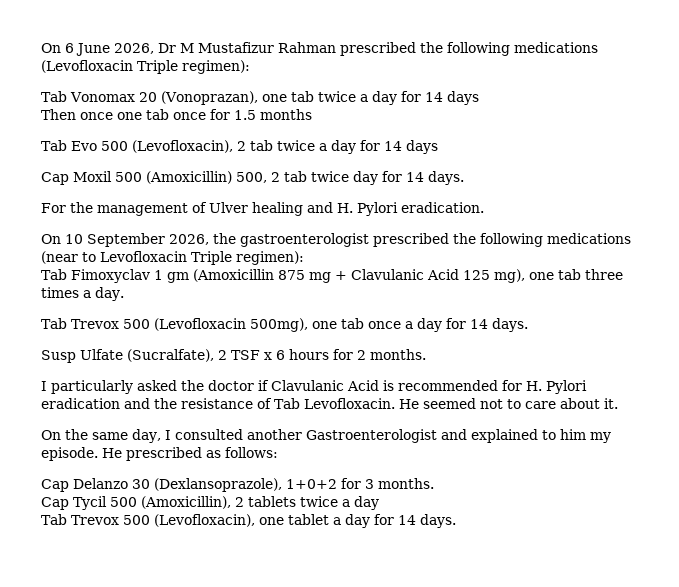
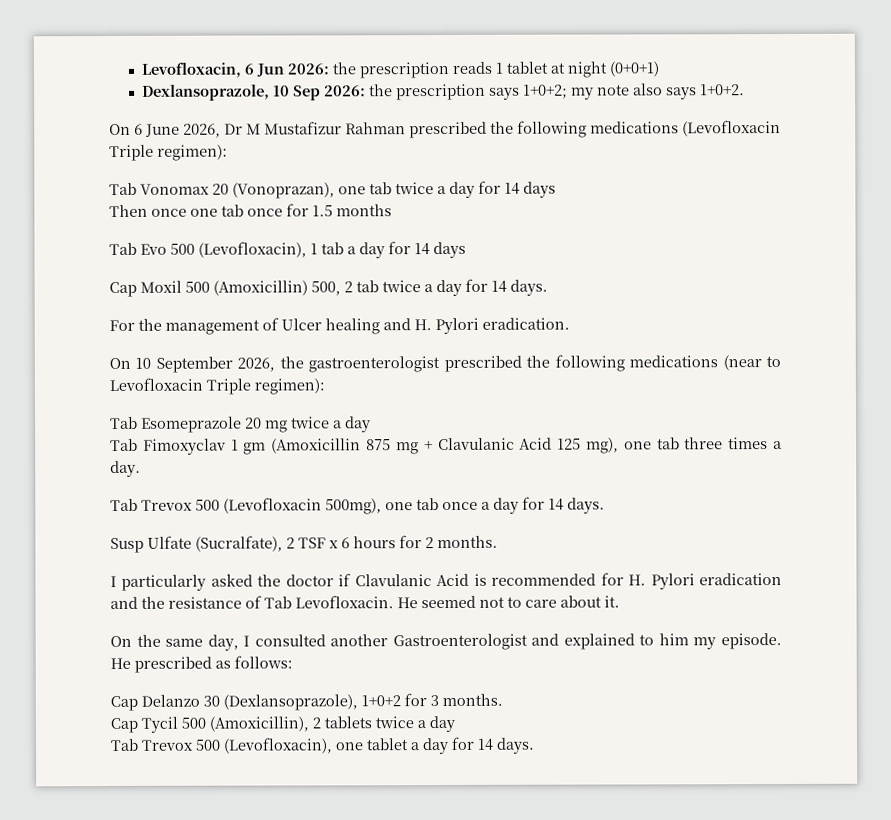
+ Levofloxacin, 6 Jun 2026: the prescription reads 1 tablet at night (0+0+1)
+ Dexlansoprazole, 10 Sep 2026: the prescription says 1+0+2; my note also says 1+0+2.
- Tab Evo 500 (Levofloxacin), 2 tab twice a day for 14 days
+ Tab Evo 500 (Levofloxacin), 1 tab a day for 14 days
- Cap Moxil 500 (Amoxicillin) 500, 2 tab twice day for 14 days.
+ Cap Moxil 500 (Amoxicillin) 500, 2 tab twice a day for 14 days.
- For the management of Ulver healing and H. Pylori eradication.
+ For the management of Ulcer healing and H. Pylori eradication.
+ Tab Esomeprazole 20 mg twice a day

